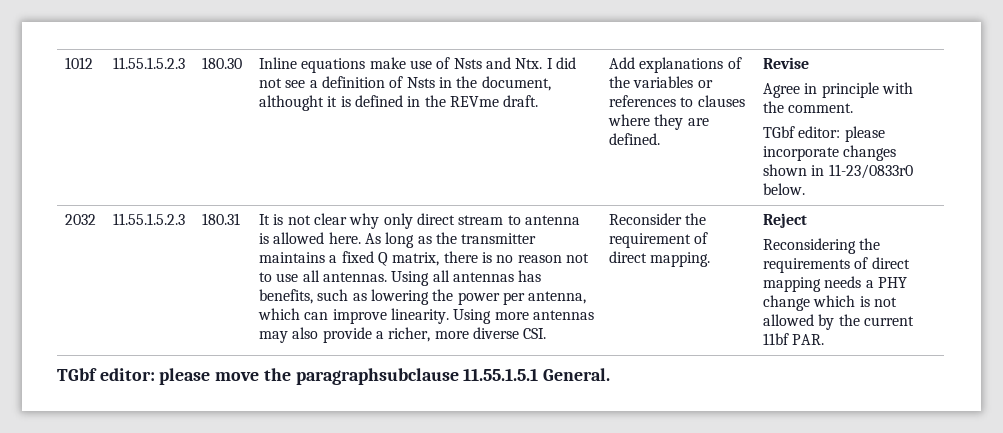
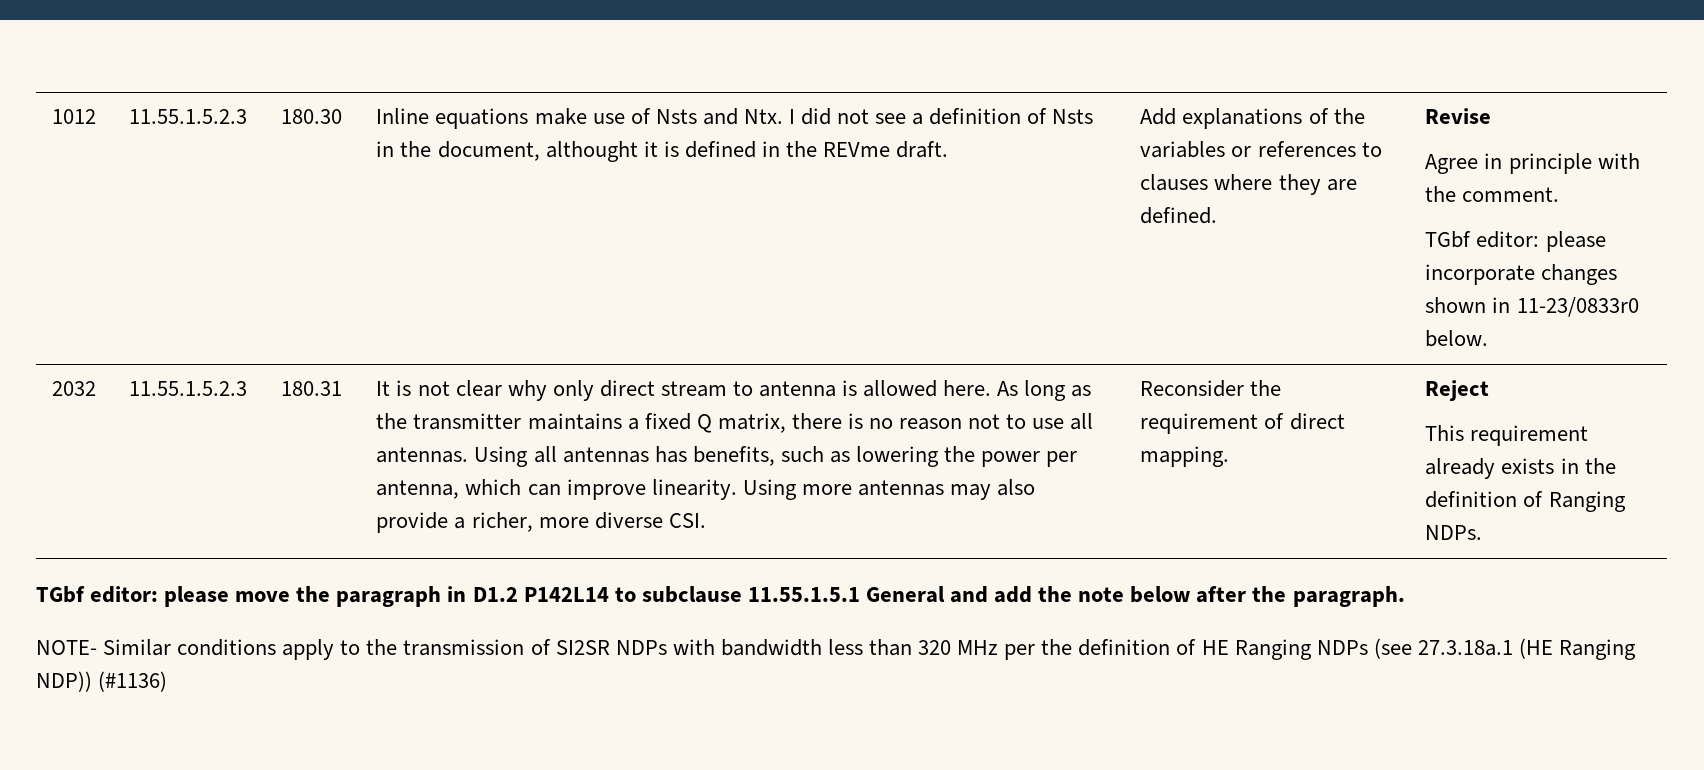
- Reconsidering the requirements of direct mapping needs a PHY change which is not allowed by the current 11bf PAR.
+ This requirement already exists in the definition of Ranging NDPs.
- TGbf editor: please move the paragraphsubclause 11.55.1.5.1 General.
+ TGbf editor: please move the paragraph in D1.2 P142L14 to subclause 11.55.1.5.1 General and add the note below after the paragraph.
+ NOTE- Similar conditions apply to the transmission of SI2SR NDPs with bandwidth less than 320 MHz per the definition of HE Ranging NDPs (see 27.3.18a.1 (HE Ranging NDP)) (#1136)

